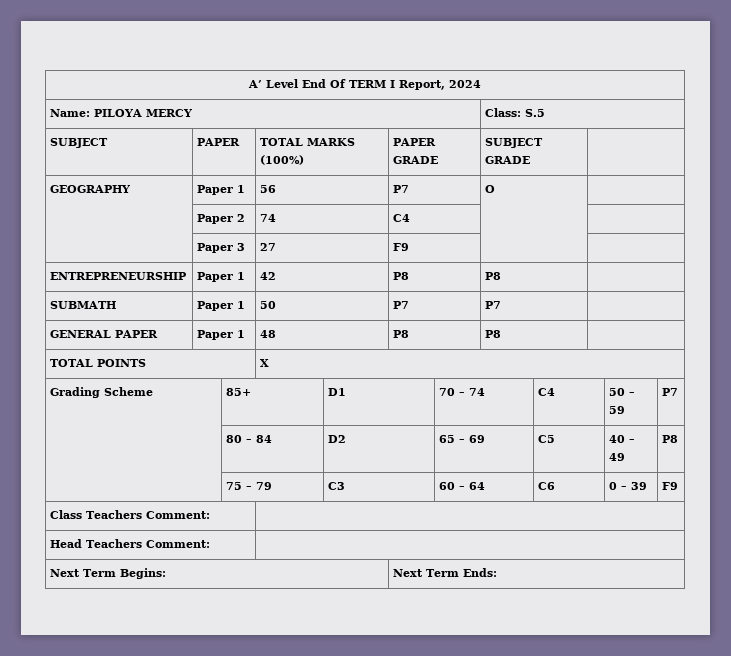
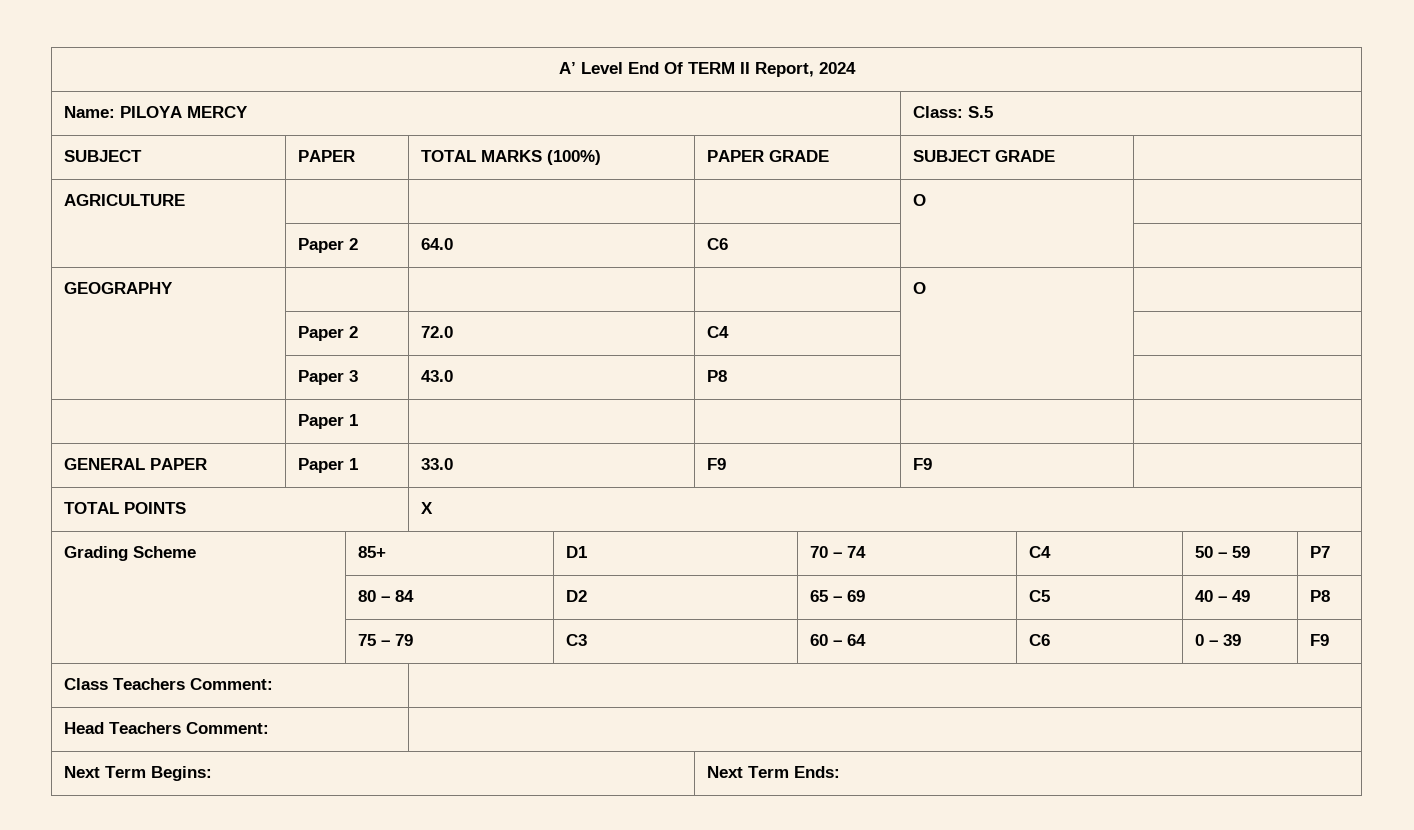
- A’ Level End Of TERM I Report, 2024
+ A’ Level End Of TERM II Report, 2024
- GEOGRAPHY | Paper 1 | 56 | P7 | O |
- | Paper 2 | 74 | C4 | |
+ AGRICULTURE | | | | O |
+ | Paper 2 | 64.0 | C6 | |
+ GEOGRAPHY | | | | O |
+ | Paper 2 | 72.0 | C4 | |
- | Paper 3 | 27 | F9 | |
- ENTREPRENEURSHIP | Paper 1 | 42 | P8 | P8 |
- SUBMATH | Paper 1 | 50 | P7 | P7 |
+ | Paper 3 | 43.0 | P8 | |
+ | Paper 1 | | | |
- GENERAL PAPER | Paper 1 | 48 | P8 | P8 |
+ GENERAL PAPER | Paper 1 | 33.0 | F9 | F9 |

